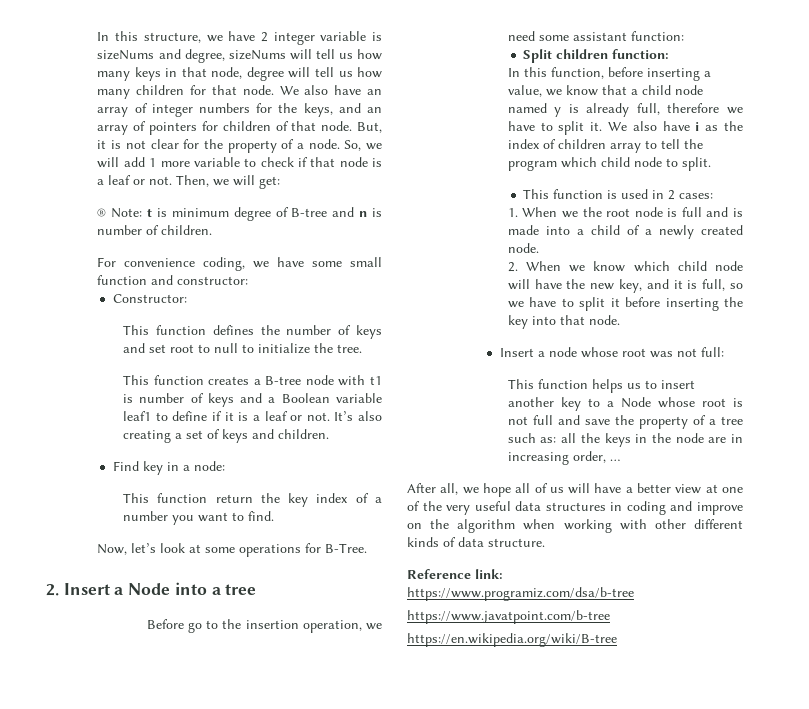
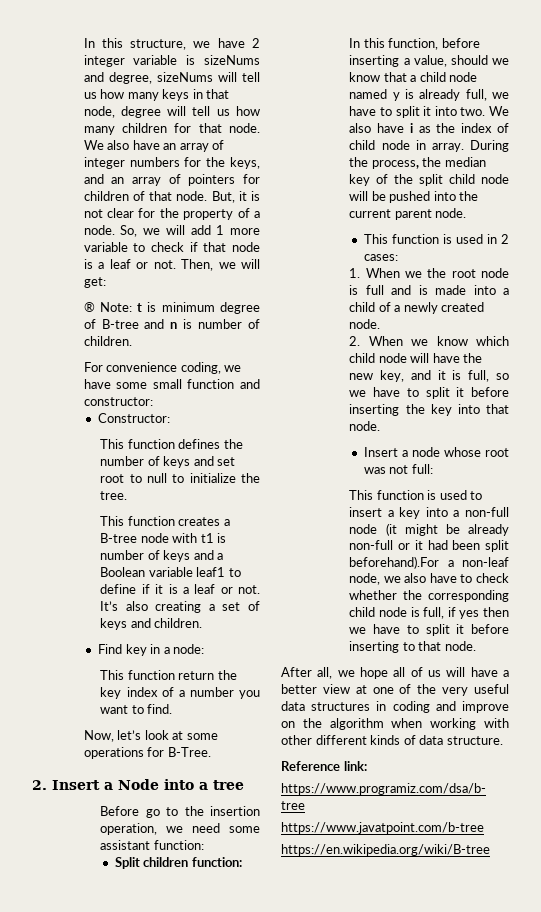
- In this function, before inserting a value, we know that a child node named y is already full, therefore we have to split it.
+ In this function, before inserting a value, should we know that a child node named y is already full, we have to split it into two.
- We also have i as the index of children array to tell the program which child node to split.
+ We also have i as the index of child node in array. During the process, the median key of the split child node will be pushed into the current parent node.
- This function helps us to insert another key to a Node whose root is not full and save the property of a tree such as: all the keys in the node are in increasing order, …
+ This function is used to insert a key into a non-full node (it might be already non-full or it had been split beforehand).For a non-leaf node, we also have to check whether the corresponding child node is full, if yes then we have to split it before inserting to that node.

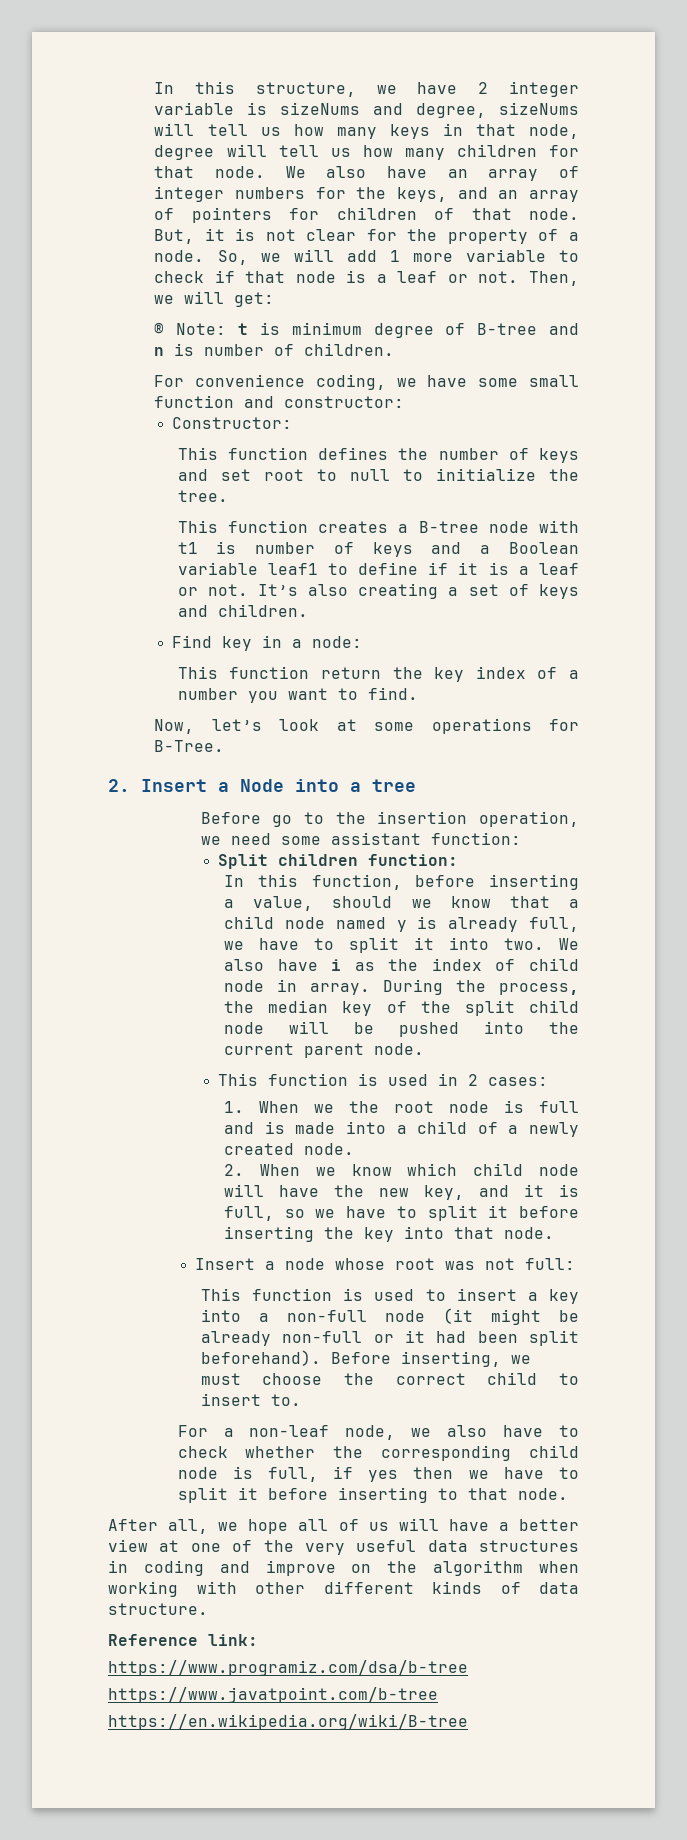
- This function is used to insert a key into a non-full node (it might be already non-full or it had been split beforehand).For a non-leaf node, we also have to check whether the corresponding child node is full, if yes then we have to split it before inserting to that node.
+ This function is used to insert a key into a non-full node (it might be already non-full or it had been split beforehand). Before inserting, we must choose the correct child to insert to.
+ For a non-leaf node, we also have to check whether the corresponding child node is full, if yes then we have to split it before inserting to that node.

